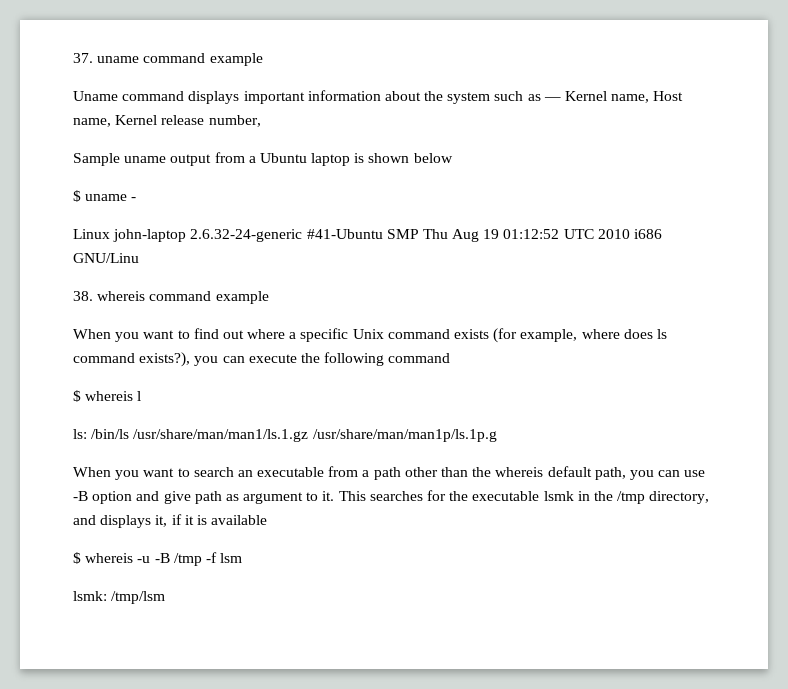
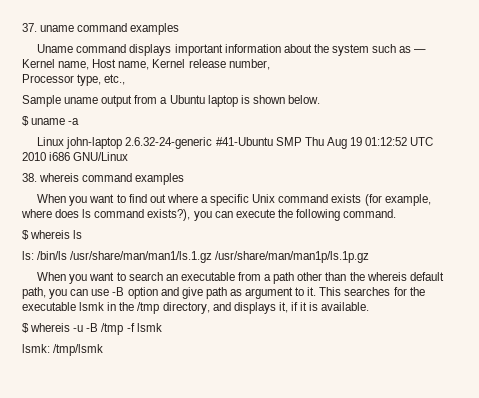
- 37. uname command example
+ 37. uname command examples
+ Processor type, etc.,
- Sample uname output from a Ubuntu laptop is shown below
+ Sample uname output from a Ubuntu laptop is shown below.
- $ uname -
+ $ uname -a
- Linux john-laptop 2.6.32-24-generic #41-Ubuntu SMP Thu Aug 19 01:12:52 UTC 2010 i686 GNU/Linu
+ Linux john-laptop 2.6.32-24-generic #41-Ubuntu SMP Thu Aug 19 01:12:52 UTC 2010 i686 GNU/Linux
- 38. whereis command example
+ 38. whereis command examples
- When you want to find out where a specific Unix command exists (for example, where does ls command exists?), you can execute the following command
- $ whereis l
+ When you want to find out where a specific Unix command exists (for example, where does ls command exists?), you can execute the following command.
+ $ whereis ls
- ls: /bin/ls /usr/share/man/man1/ls.1.gz /usr/share/man/man1p/ls.1p.g
+ ls: /bin/ls /usr/share/man/man1/ls.1.gz /usr/share/man/man1p/ls.1p.gz
- This searches for the executable lsmk in the /tmp directory, and displays it, if it is available
+ This searches for the executable lsmk in the /tmp directory, and displays it, if it is available.
- $ whereis -u -B /tmp -f lsm
+ $ whereis -u -B /tmp -f lsmk
- lsmk: /tmp/lsm
+ lsmk: /tmp/lsmk

